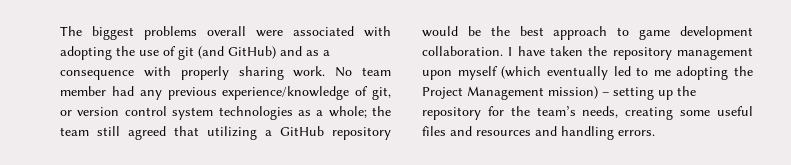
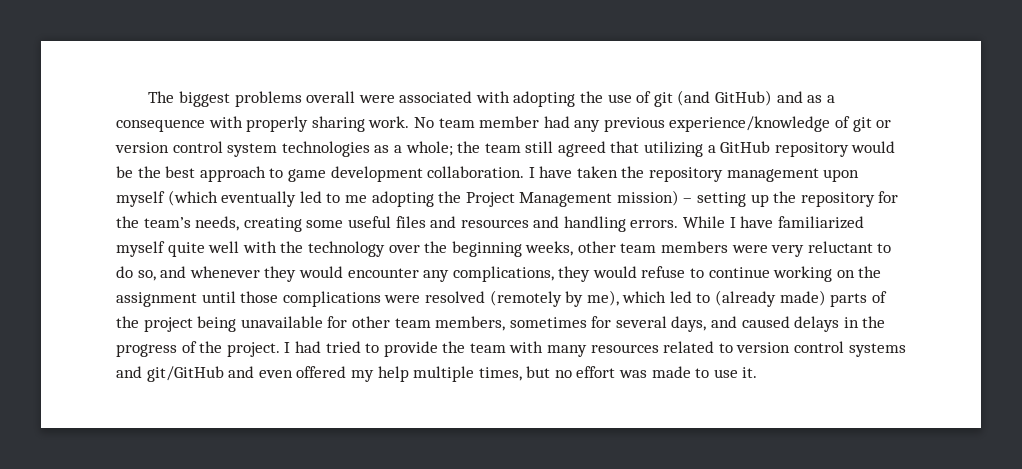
- No team member had any previous experience/knowledge of git, or version control system technologies as a whole; the team still agreed that utilizing a GitHub repository would be the best approach to game development collaboration.
+ No team member had any previous experience/knowledge of git or version control system technologies as a whole; the team still agreed that utilizing a GitHub repository would be the best approach to game development collaboration.
+ While I have familiarized myself quite well with the technology over the beginning weeks, other team members were very reluctant to do so, and whenever they would encounter any complications, they would refuse to continue working on the assignment until those complications were resolved (remotely by me), which led to (already made) parts of the project being unavailable for other team members, sometimes for several days, and caused delays in the progress of the project. I had tried to provide the team with many resources related to version control systems and git/GitHub and even offered my help multiple times, but no effort was made to use it.

